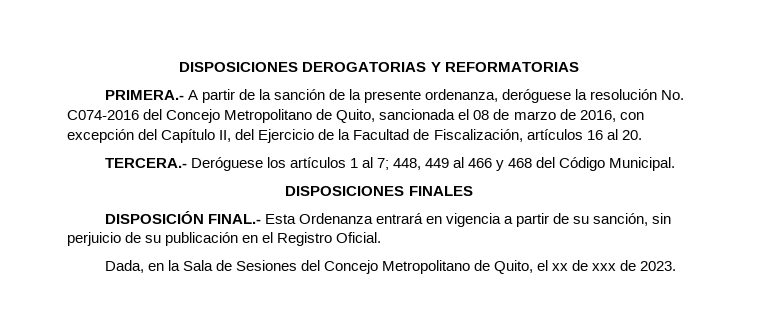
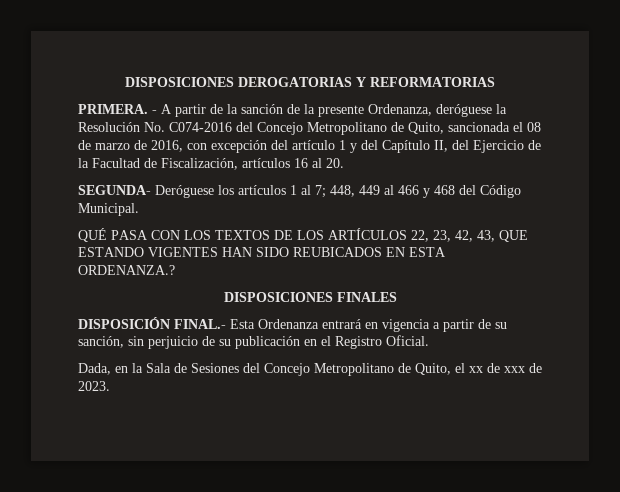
- PRIMERA.- A partir de la sanción de la presente ordenanza, deróguese la resolución No. C074-2016 del Concejo Metropolitano de Quito, sancionada el 08 de marzo de 2016, con excepción del Capítulo II, del Ejercicio de la Facultad de Fiscalización, artículos 16 al 20.
+ PRIMERA. - A partir de la sanción de la presente Ordenanza, deróguese la Resolución No. C074-2016 del Concejo Metropolitano de Quito, sancionada el 08 de marzo de 2016, con excepción del artículo 1 y del Capítulo II, del Ejercicio de la Facultad de Fiscalización, artículos 16 al 20.
- TERCERA.- Deróguese los artículos 1 al 7; 448, 449 al 466 y 468 del Código Municipal.
+ SEGUNDA- Deróguese los artículos 1 al 7; 448, 449 al 466 y 468 del Código Municipal.
+ QUÉ PASA CON LOS TEXTOS DE LOS ARTÍCULOS 22, 23, 42, 43, QUE ESTANDO VIGENTES HAN SIDO REUBICADOS EN ESTA ORDENANZA.?

